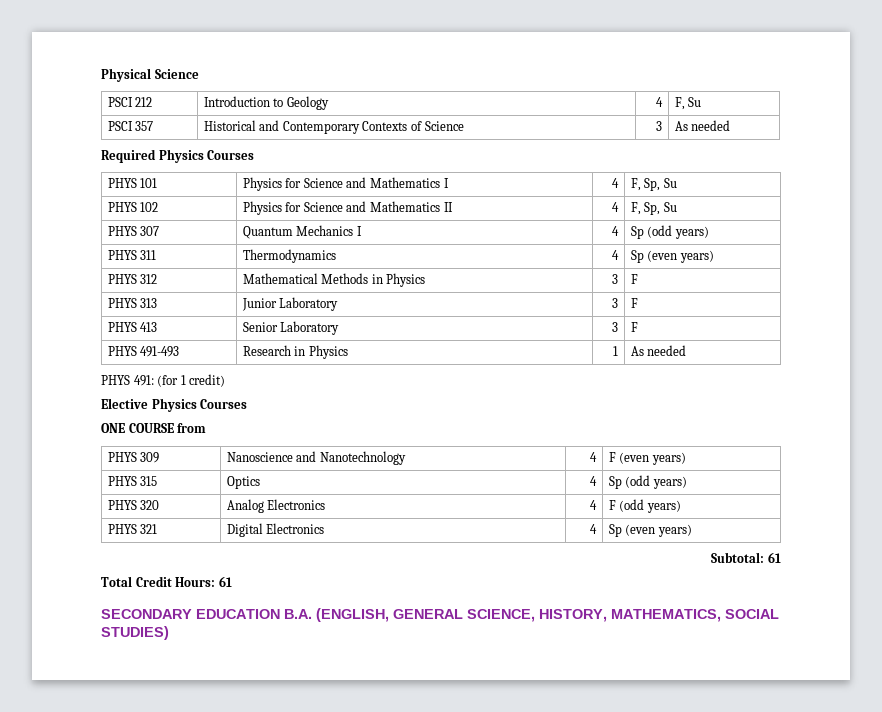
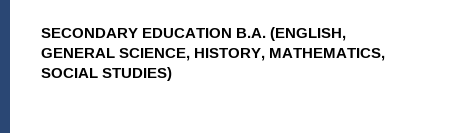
- Physical Science
- PSCI 212 | Introduction to Geology | 4 | F, Su
- PSCI 357 | Historical and Contemporary Contexts of Science | 3 | As needed
- Required Physics Courses
- PHYS 101 | Physics for Science and Mathematics I | 4 | F, Sp, Su
- PHYS 102 | Physics for Science and Mathematics II | 4 | F, Sp, Su
- PHYS 307 | Quantum Mechanics I | 4 | Sp (odd years)
- PHYS 311 | Thermodynamics | 4 | Sp (even years)
- PHYS 312 | Mathematical Methods in Physics | 3 | F
- PHYS 313 | Junior Laboratory | 3 | F
- PHYS 413 | Senior Laboratory | 3 | F
- PHYS 491-493 | Research in Physics | 1 | As needed
- PHYS 491: (for 1 credit)
- Elective Physics Courses
- ONE COURSE from
- PHYS 309 | Nanoscience and Nanotechnology | 4 | F (even years)
- PHYS 315 | Optics | 4 | Sp (odd years)
- PHYS 320 | Analog Electronics | 4 | F (odd years)
- PHYS 321 | Digital Electronics | 4 | Sp (even years)
- Subtotal: 61
- Total Credit Hours: 61

